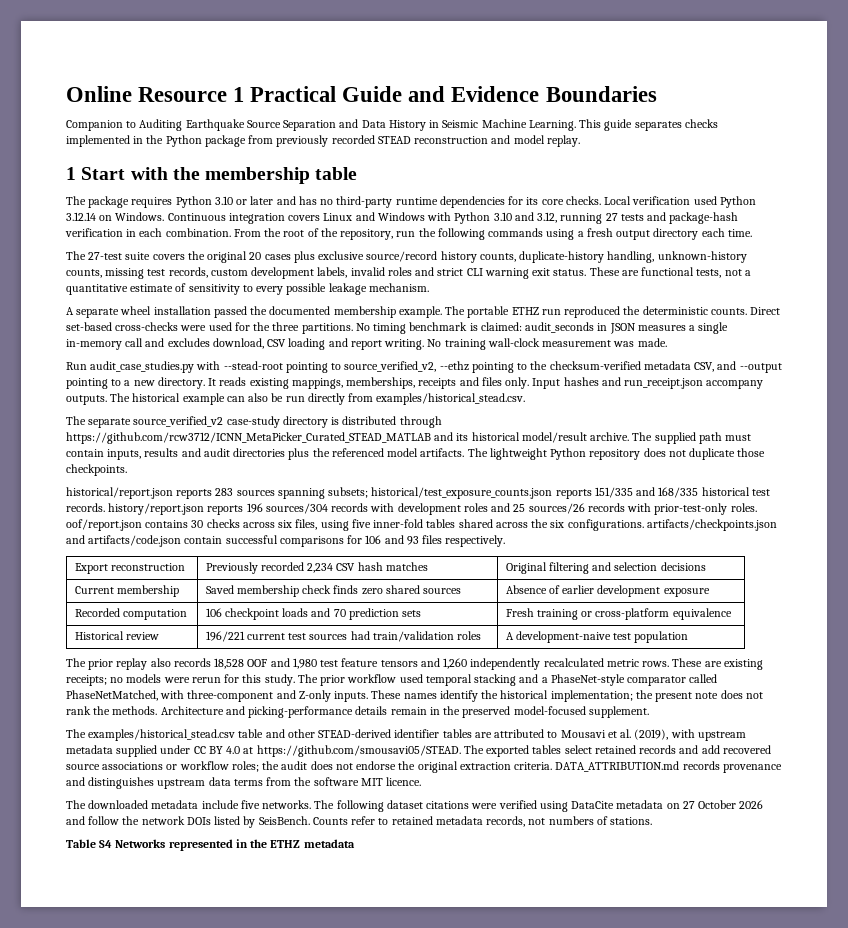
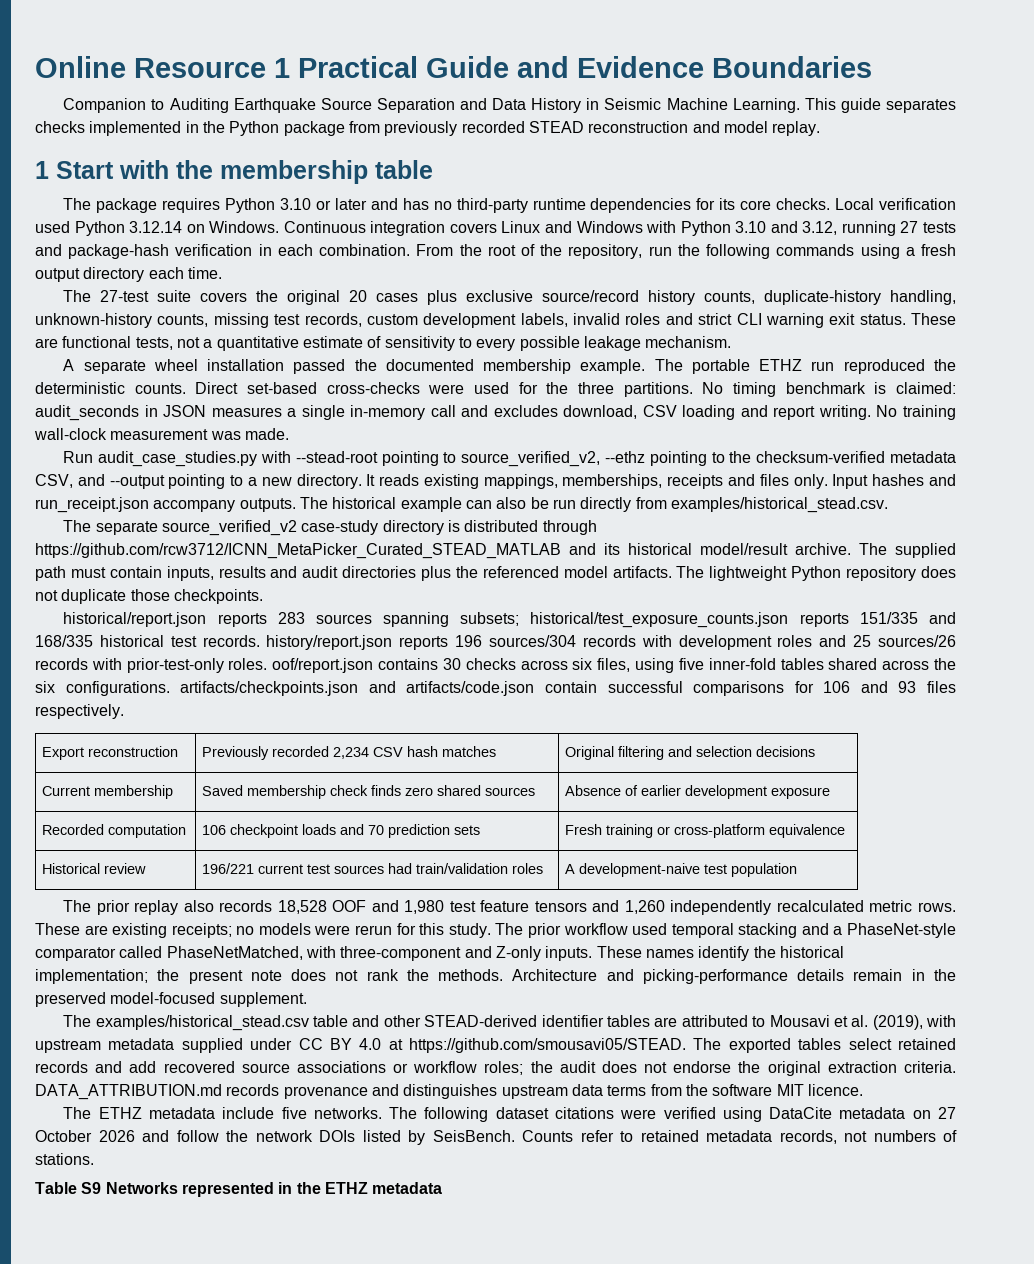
- The downloaded metadata include five networks.
+ The ETHZ metadata include five networks.
- Table S4 Networks represented in the ETHZ metadata
+ Table S9 Networks represented in the ETHZ metadata

